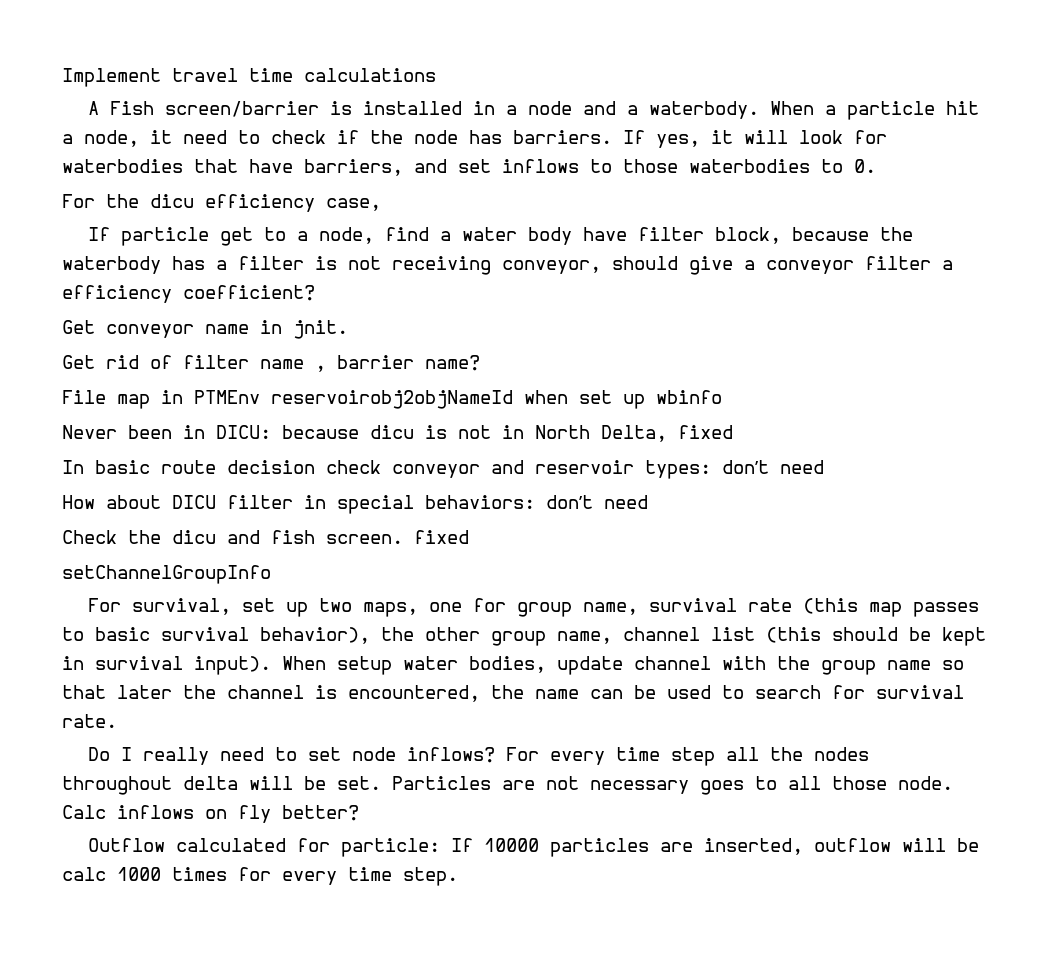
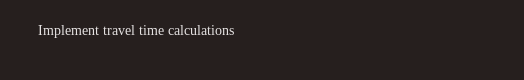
- A Fish screen/barrier is installed in a node and a waterbody. When a particle hit a node, it need to check if the node has barriers. If yes, it will look for waterbodies that have barriers, and set inflows to those waterbodies to 0.
- For the dicu efficiency case,
- If particle get to a node, find a water body have filter block, because the waterbody has a filter is not receiving conveyor, should give a conveyor filter a efficiency coefficient?
- Get conveyor name in jnit.
- Get rid of filter name , barrier name?
- File map in PTMEnv reservoirobj2objNameId when set up wbinfo
- Never been in DICU: because dicu is not in North Delta, fixed
- In basic route decision check conveyor and reservoir types: don’t need
- How about DICU filter in special behaviors: don’t need
- Check the dicu and fish screen. fixed
- setChannelGroupInfo
- For survival, set up two maps, one for group name, survival rate (this map passes to basic survival behavior), the other group name, channel list (this should be kept in survival input). When setup water bodies, update channel with the group name so that later the channel is encountered, the name can be used to search for survival rate.
- Do I really need to set node inflows? For every time step all the nodes throughout delta will be set. Particles are not necessary goes to all those node. Calc inflows on fly better?
- Outflow calculated for particle: If 10000 particles are inserted, outflow will be calc 1000 times for every time step.

